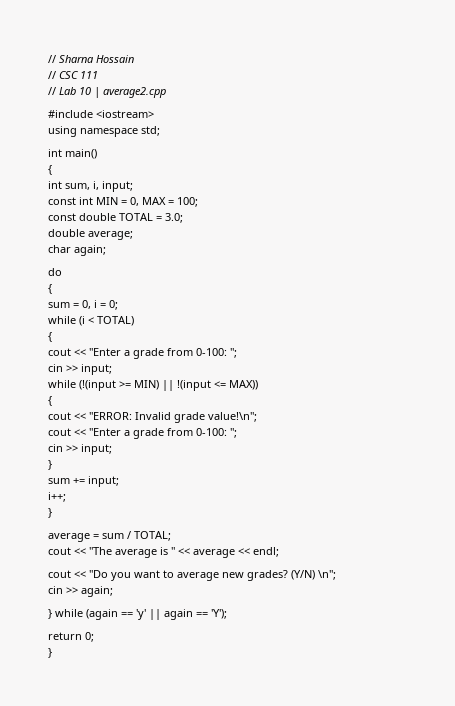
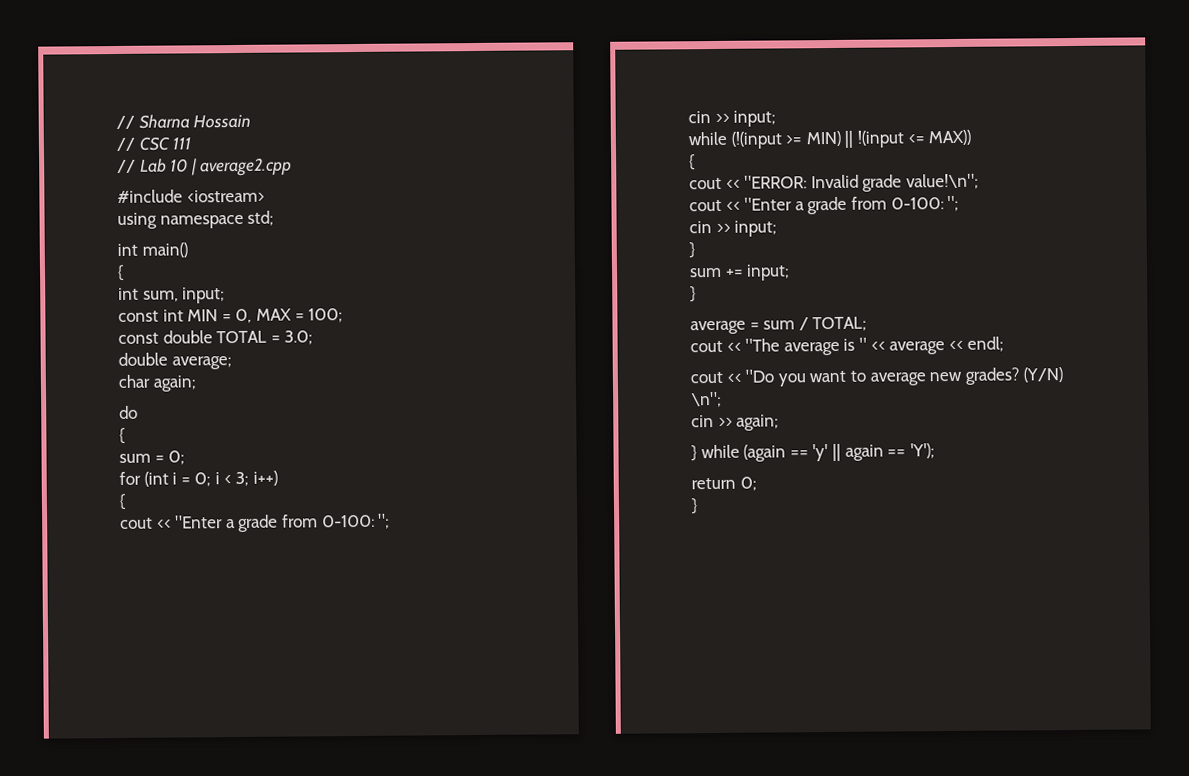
- int sum, i, input;
+ int sum, input;
- sum = 0, i = 0;
- while (i < TOTAL)
+ sum = 0;
+ for (int i = 0; i < 3; i++)
- i++;

